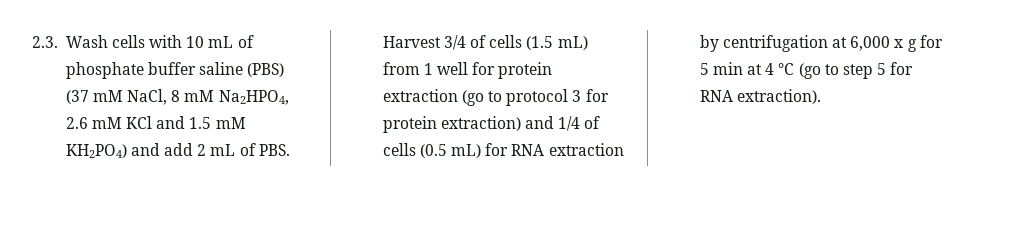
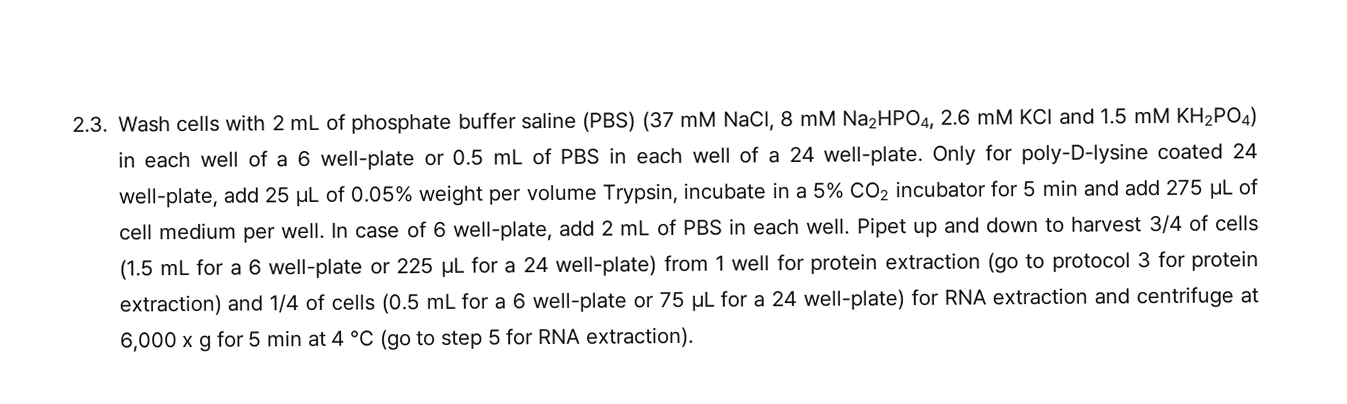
- 2.3. Wash cells with 10 mL of phosphate buffer saline (PBS) (37 mM NaCl, 8 mM Na2HPO4, 2.6 mM KCl and 1.5 mM KH2PO4) and add 2 mL of PBS. Harvest 3/4 of cells (1.5 mL) from 1 well for protein extraction (go to protocol 3 for protein extraction) and 1/4 of cells (0.5 mL) for RNA extraction by centrifugation at 6,000 x g for 5 min at 4 °C (go to step 5 for RNA extraction).
+ 2.3. Wash cells with 2 mL of phosphate buffer saline (PBS) (37 mM NaCl, 8 mM Na2HPO4, 2.6 mM KCl and 1.5 mM KH2PO4) in each well of a 6 well-plate or 0.5 mL of PBS in each well of a 24 well-plate. Only for poly-D-lysine coated 24 well-plate, add 25 µL of 0.05% weight per volume Trypsin, incubate in a 5% CO2 incubator for 5 min and add 275 µL of cell medium per well. In case of 6 well-plate, add 2 mL of PBS in each well. Pipet up and down to harvest 3/4 of cells (1.5 mL for a 6 well-plate or 225 µL for a 24 well-plate) from 1 well for protein extraction (go to protocol 3 for protein extraction) and 1/4 of cells (0.5 mL for a 6 well-plate or 75 µL for a 24 well-plate) for RNA extraction and centrifuge at 6,000 x g for 5 min at 4 °C (go to step 5 for RNA extraction).

